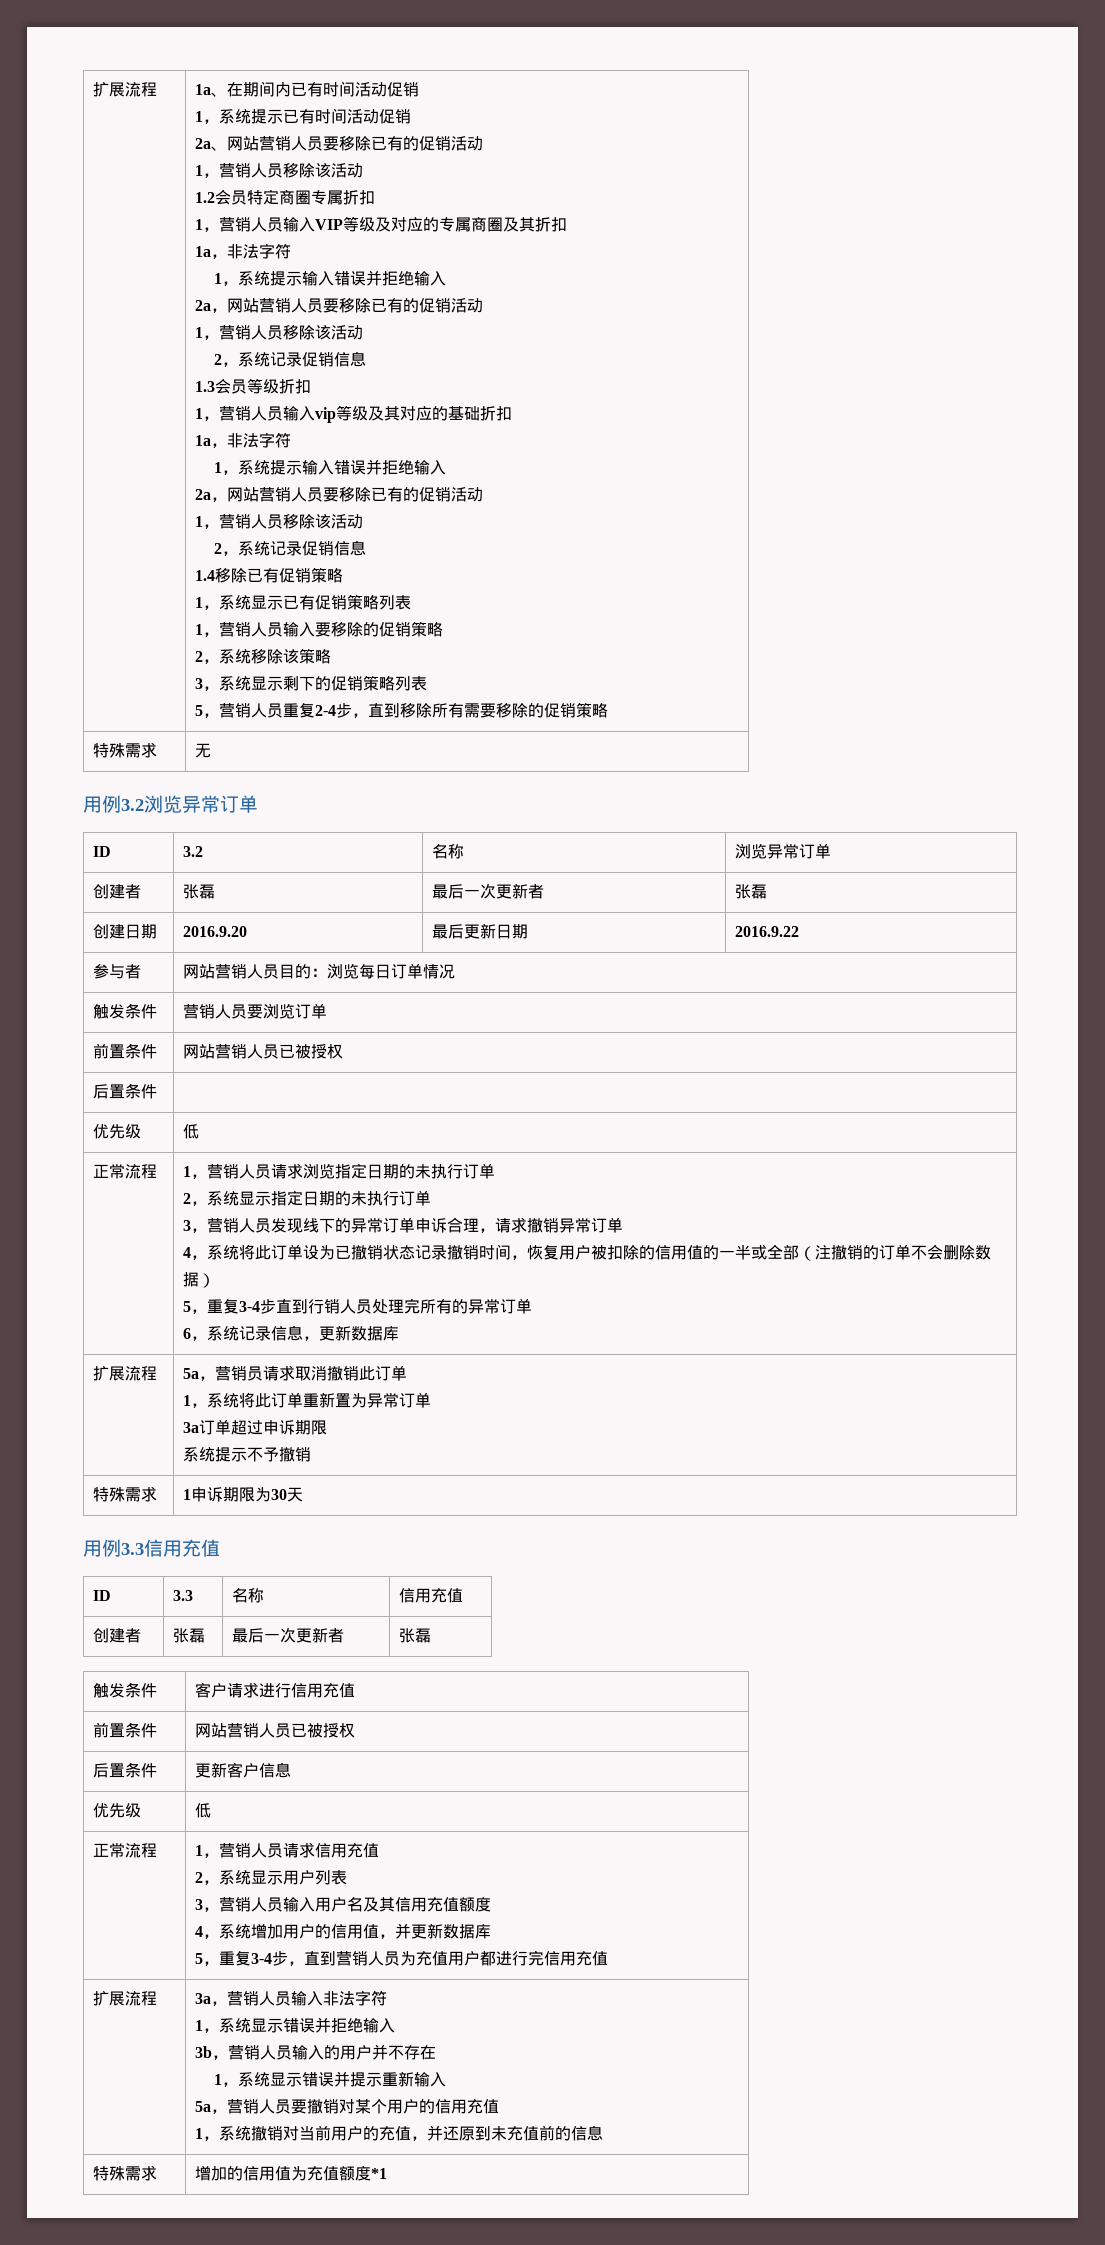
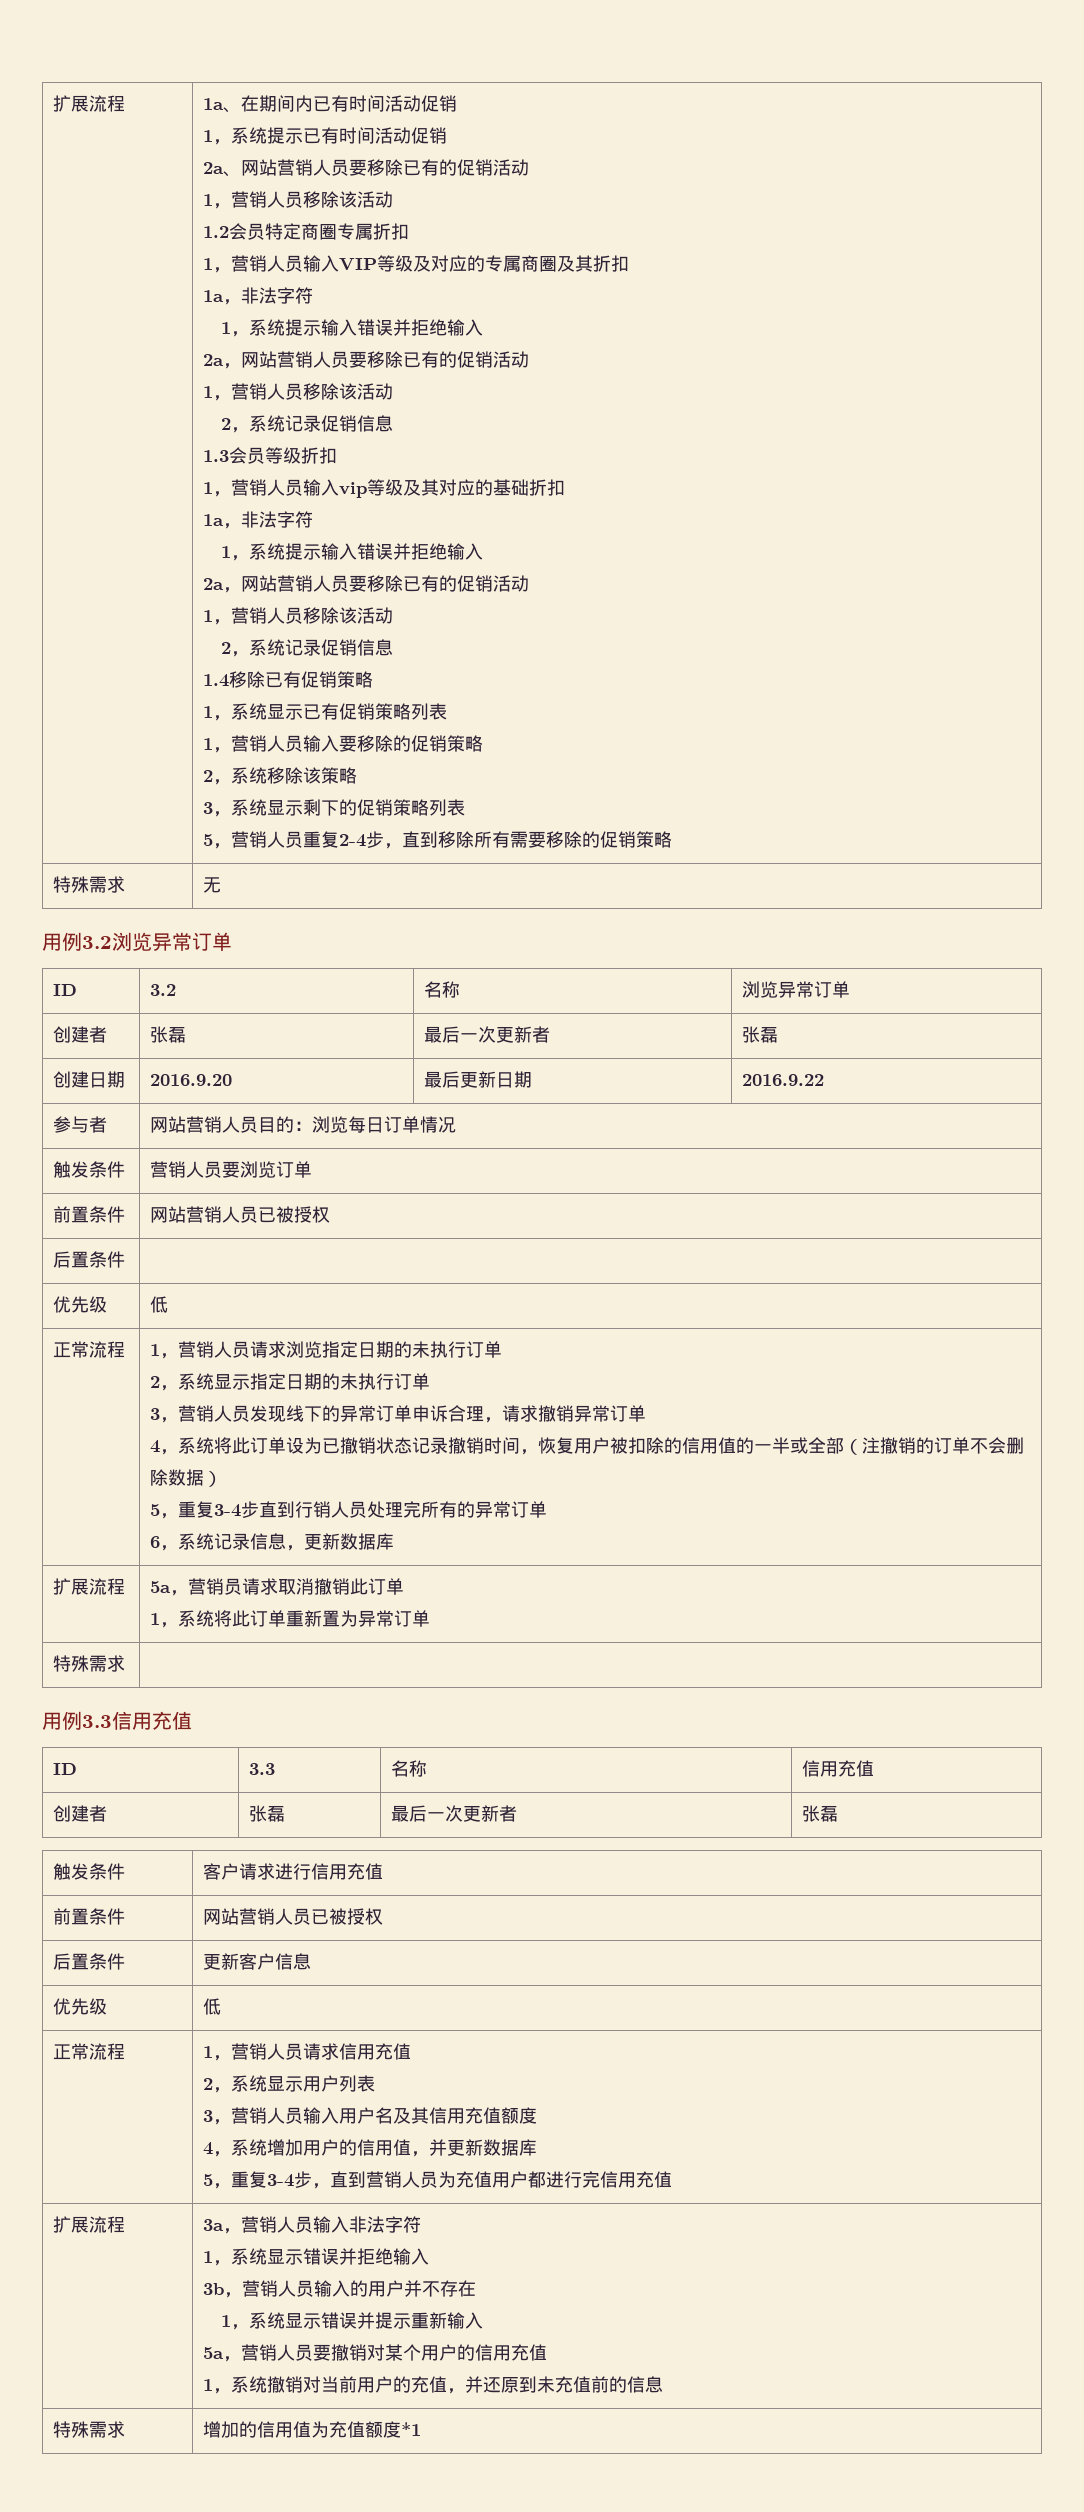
  扩展流程 | 5a，营销员请求取消撤销此订单
  1，系统将此订单重新置为异常订单
- 3a订单超过申诉期限
- 系统提示不予撤销
- 特殊需求 | 1申诉期限为30天
+ 特殊需求 |

